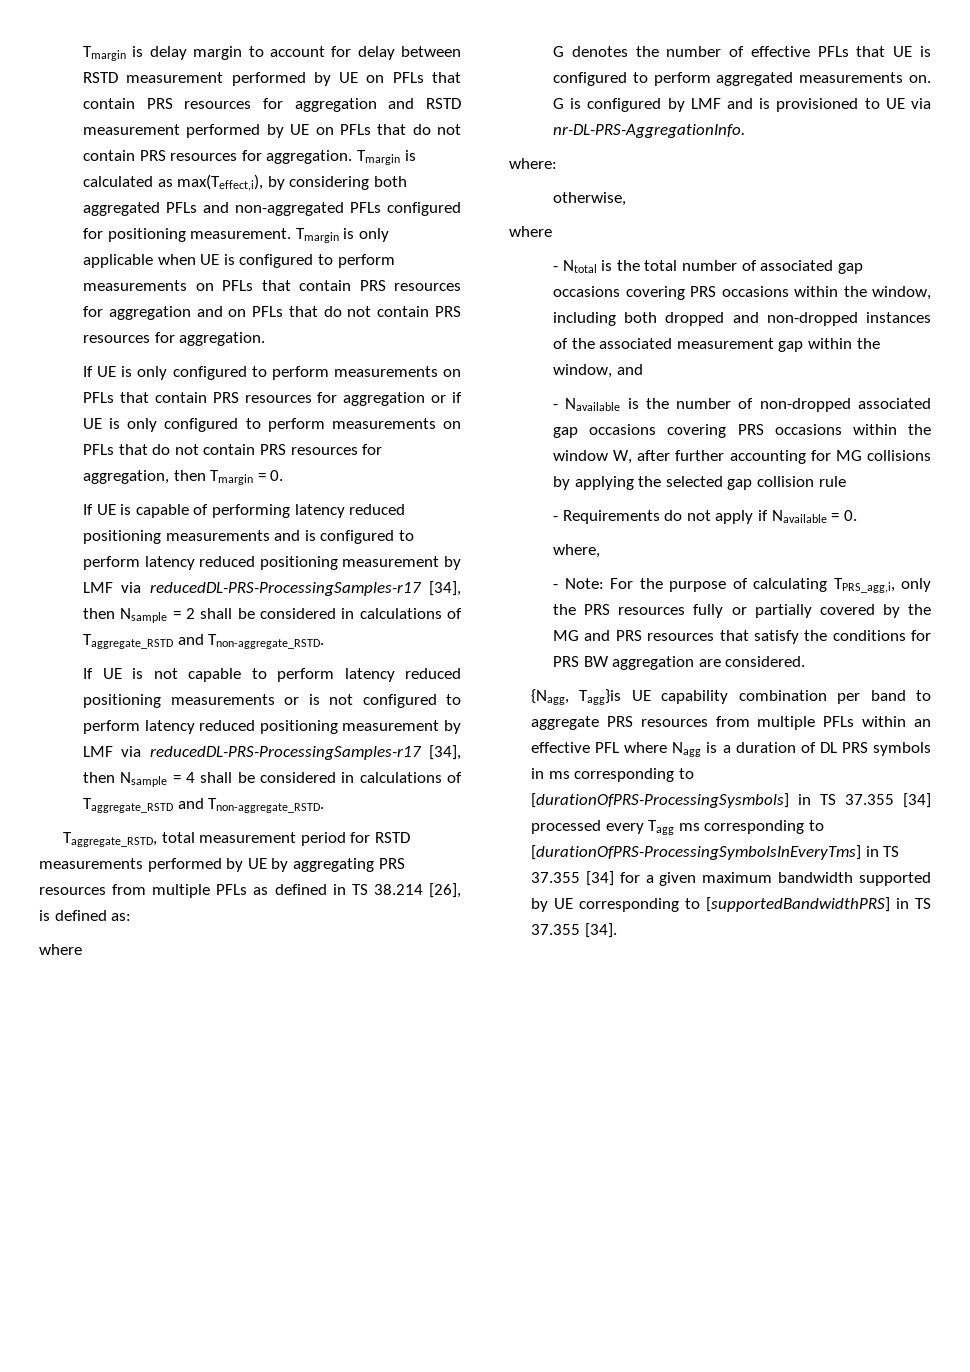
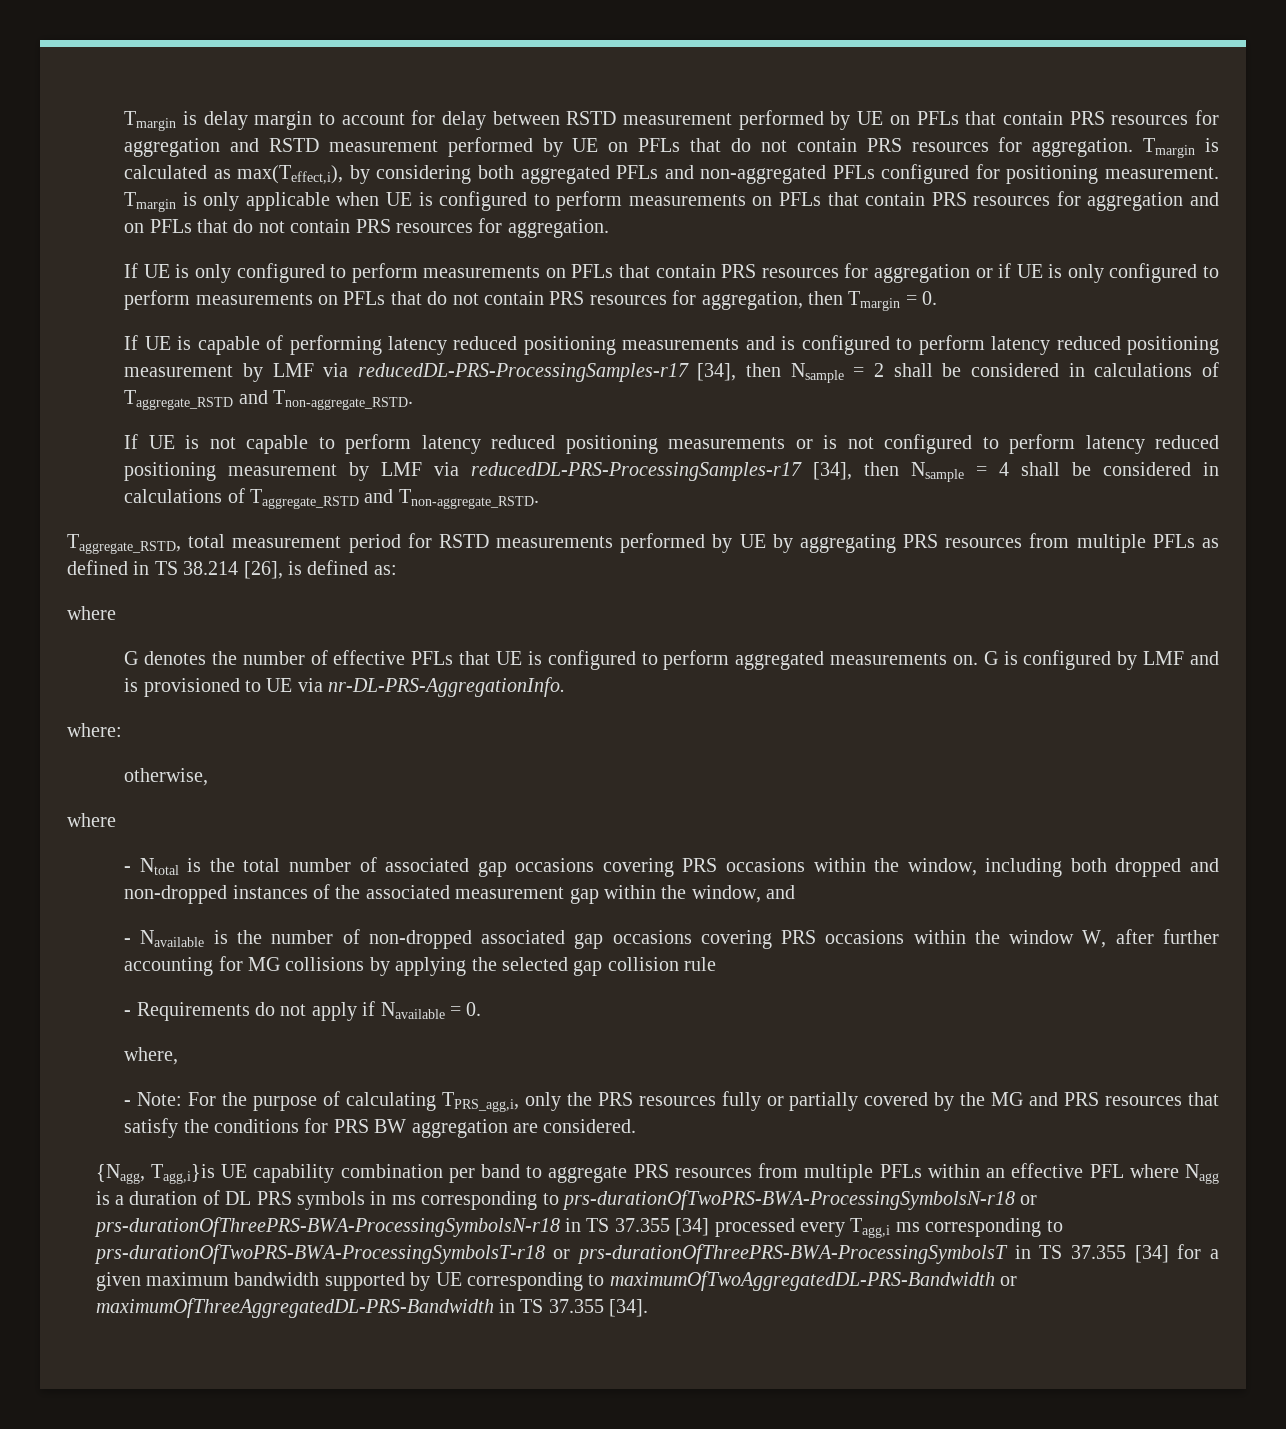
- {Nagg, Tagg}is UE capability combination per band to aggregate PRS resources from multiple PFLs within an effective PFL where Nagg is a duration of DL PRS symbols in ms corresponding to [durationOfPRS-ProcessingSysmbols] in TS 37.355 [34] processed every Tagg ms corresponding to [durationOfPRS-ProcessingSymbolsInEveryTms] in TS 37.355 [34] for a given maximum bandwidth supported by UE corresponding to [supportedBandwidthPRS] in TS 37.355 [34].
+ {Nagg, Tagg,i}is UE capability combination per band to aggregate PRS resources from multiple PFLs within an effective PFL where Nagg is a duration of DL PRS symbols in ms corresponding to prs-durationOfTwoPRS-BWA-ProcessingSymbolsN-r18 or prs-durationOfThreePRS-BWA-ProcessingSymbolsN-r18 in TS 37.355 [34] processed every Tagg,i ms corresponding to prs-durationOfTwoPRS-BWA-ProcessingSymbolsT-r18 or prs-durationOfThreePRS-BWA-ProcessingSymbolsT in TS 37.355 [34] for a given maximum bandwidth supported by UE corresponding to maximumOfTwoAggregatedDL-PRS-Bandwidth or maximumOfThreeAggregatedDL-PRS-Bandwidth in TS 37.355 [34].

